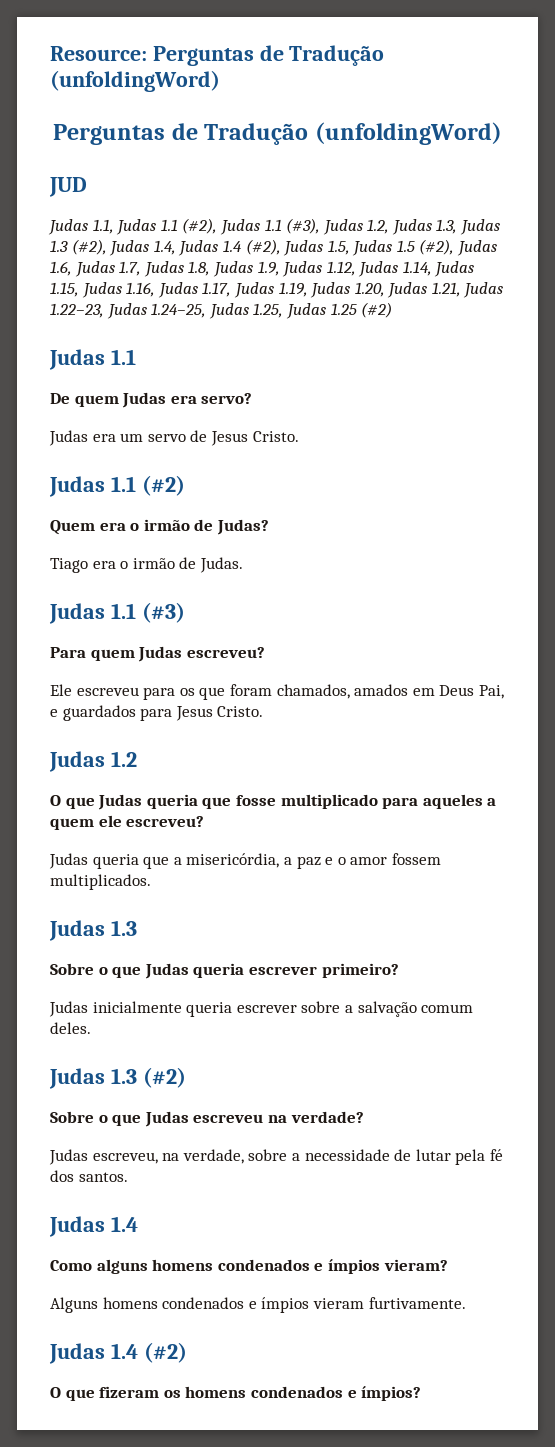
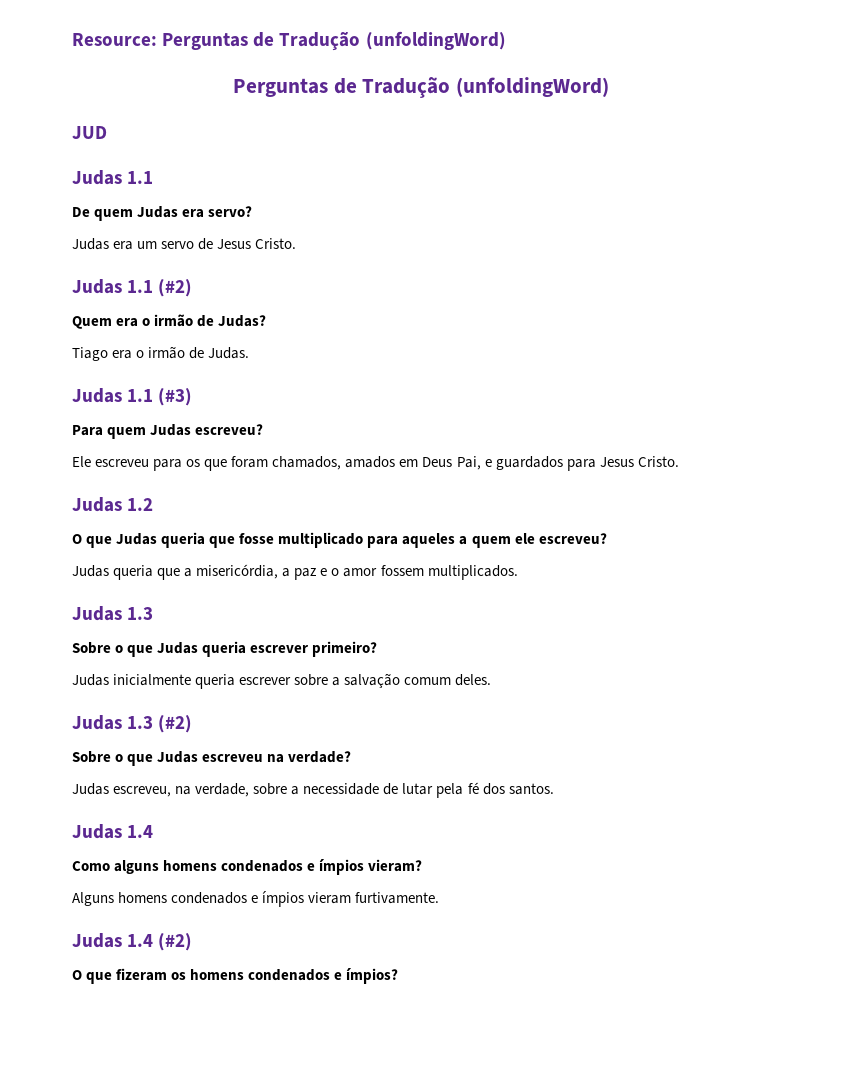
- Judas 1.1, Judas 1.1 (#2), Judas 1.1 (#3), Judas 1.2, Judas 1.3, Judas 1.3 (#2), Judas 1.4, Judas 1.4 (#2), Judas 1.5, Judas 1.5 (#2), Judas 1.6, Judas 1.7, Judas 1.8, Judas 1.9, Judas 1.12, Judas 1.14, Judas 1.15, Judas 1.16, Judas 1.17, Judas 1.19, Judas 1.20, Judas 1.21, Judas 1.22–23, Judas 1.24–25, Judas 1.25, Judas 1.25 (#2)

